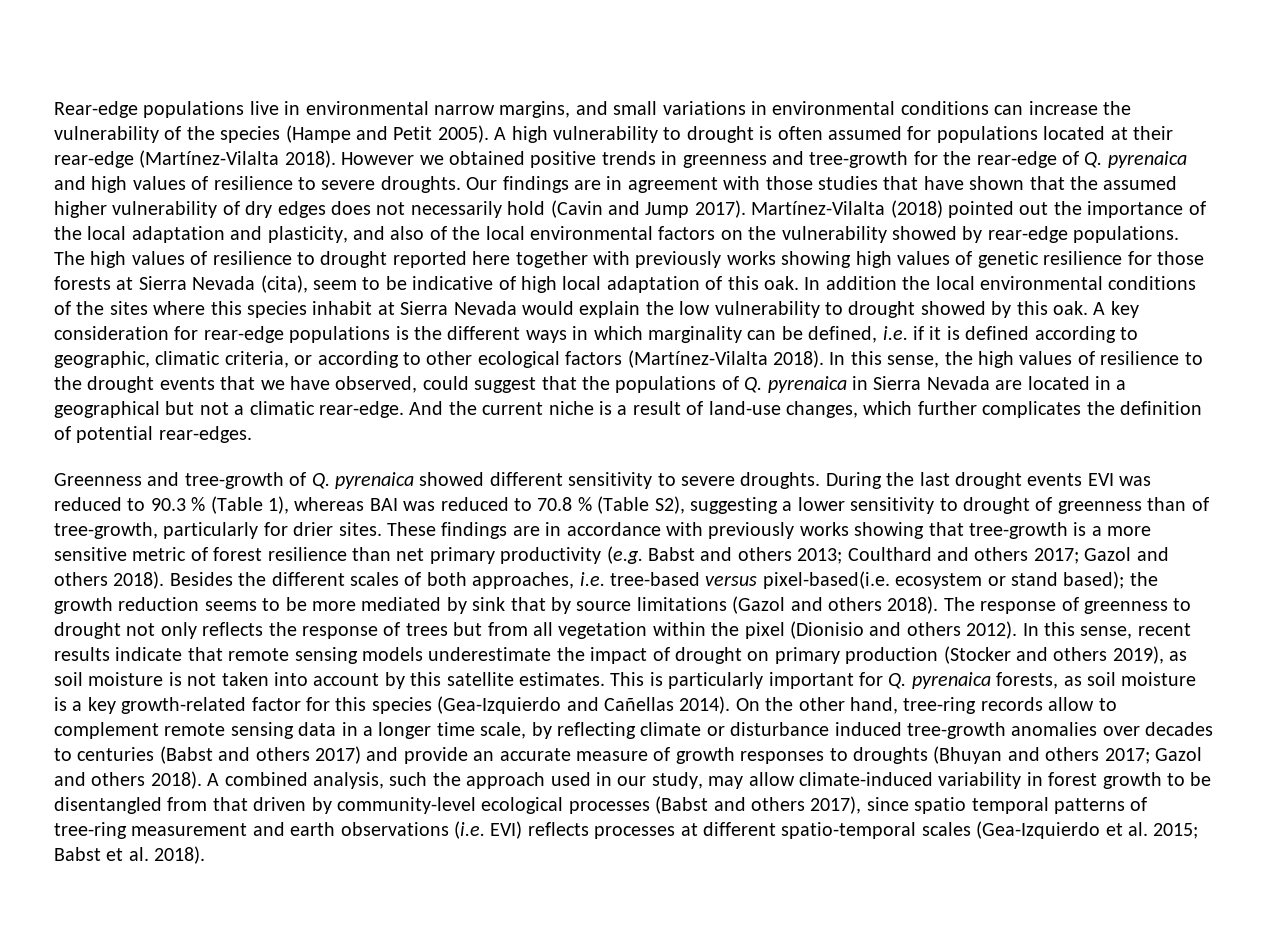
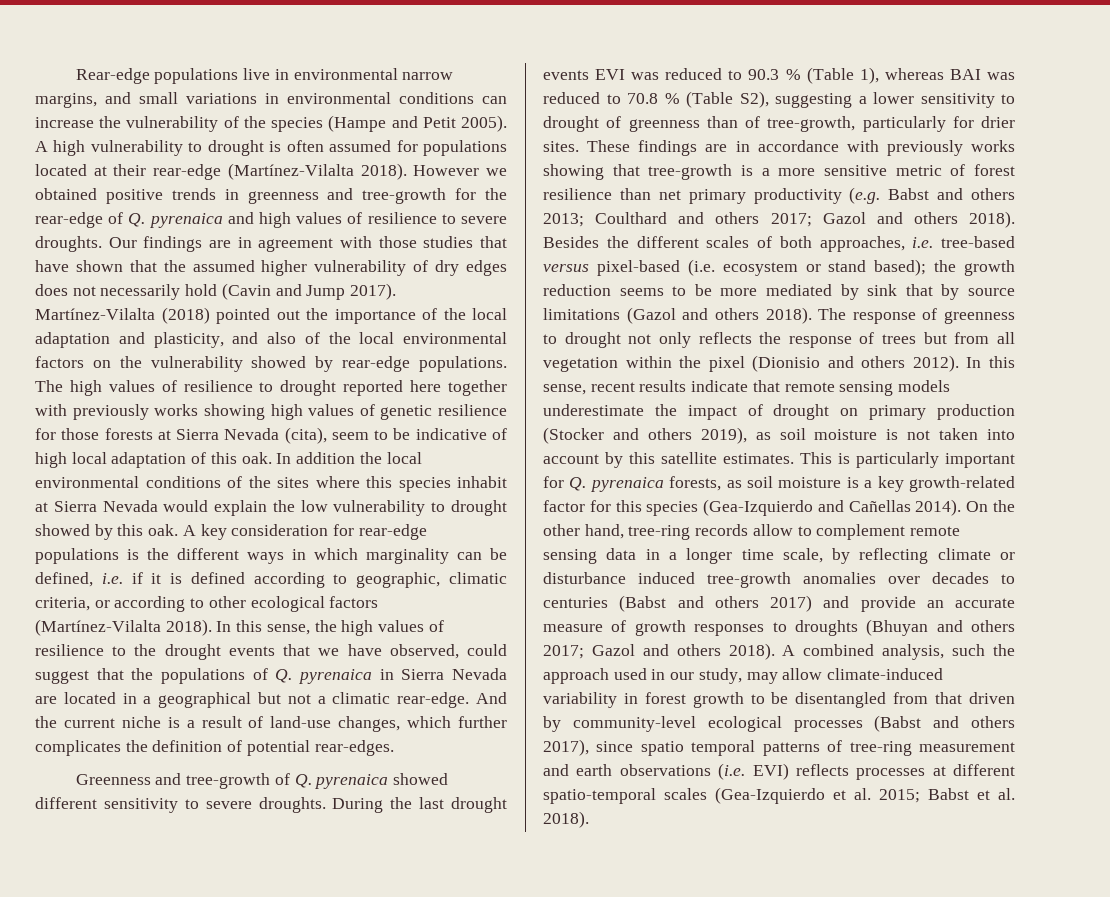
- Besides the different scales of both approaches, i.e. tree-based versus pixel-based(i.e. ecosystem or stand based); the growth reduction seems to be more mediated by sink that by source limitations (Gazol and others 2018).
+ Besides the different scales of both approaches, i.e. tree-based versus pixel-based (i.e. ecosystem or stand based); the growth reduction seems to be more mediated by sink that by source limitations (Gazol and others 2018).

